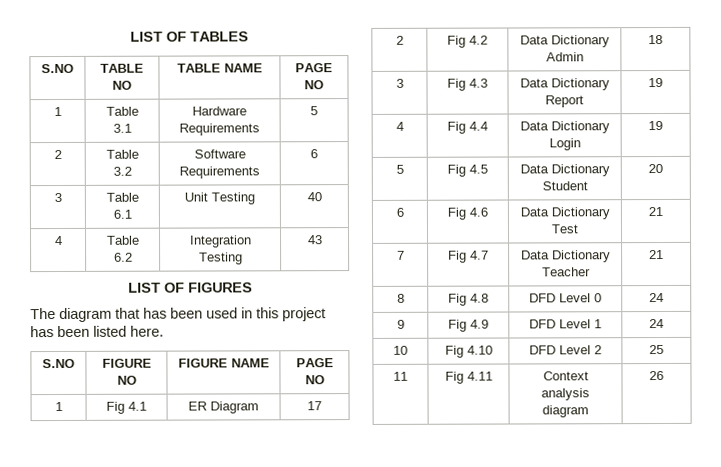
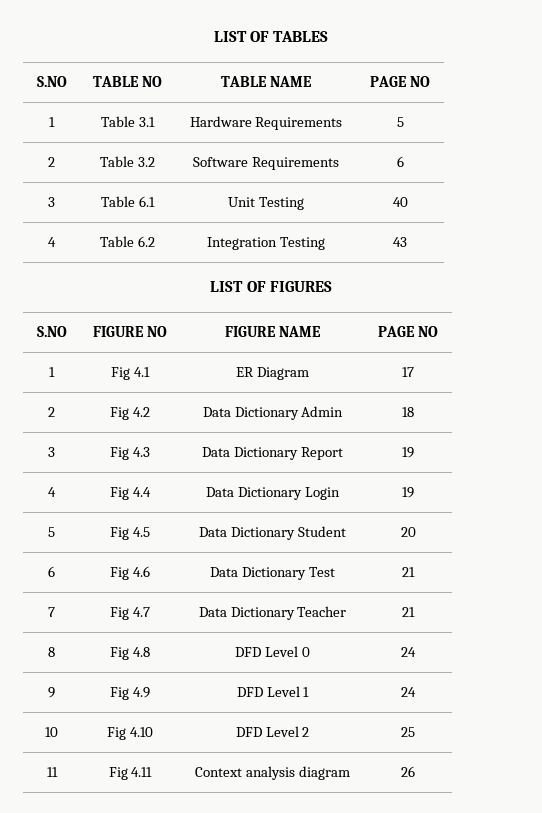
- The diagram that has been used in this project has been listed here.

